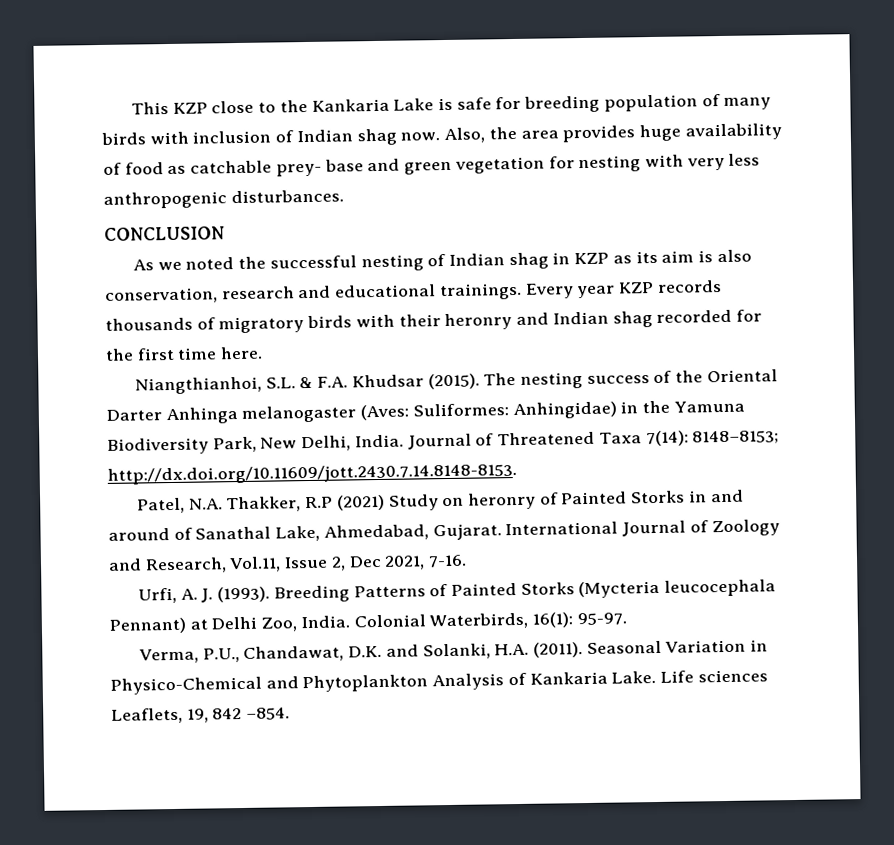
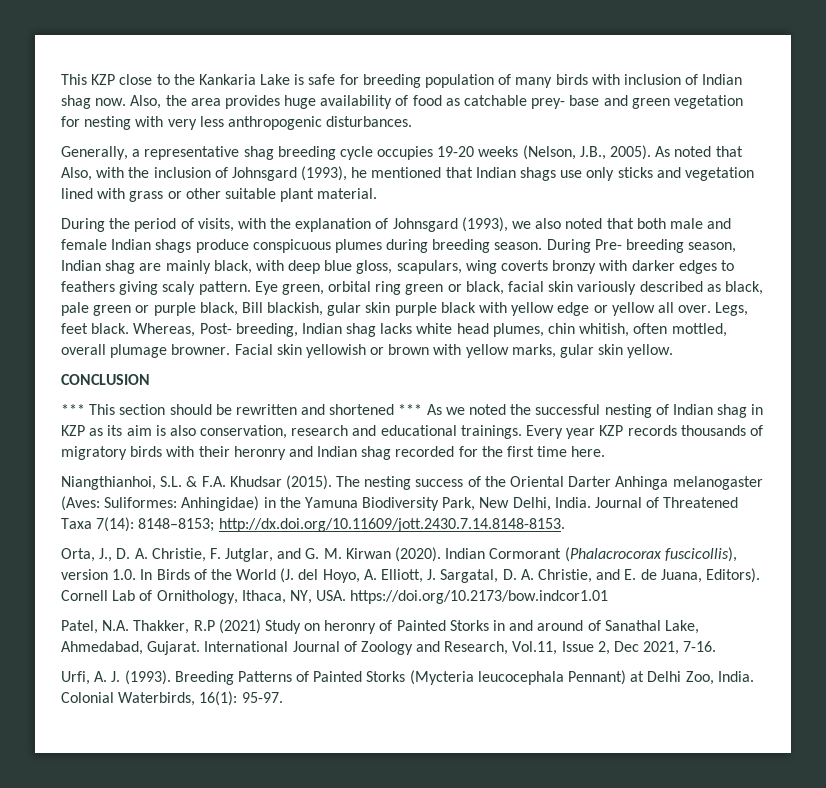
+ Generally, a representative shag breeding cycle occupies 19-20 weeks (Nelson, J.B., 2005). As noted that Also, with the inclusion of Johnsgard (1993), he mentioned that Indian shags use only sticks and vegetation lined with grass or other suitable plant material.
+ During the period of visits, with the explanation of Johnsgard (1993), we also noted that both male and female Indian shags produce conspicuous plumes during breeding season. During Pre- breeding season, Indian shag are mainly black, with deep blue gloss, scapulars, wing coverts bronzy with darker edges to feathers giving scaly pattern. Eye green, orbital ring green or black, facial skin variously described as black, pale green or purple black, Bill blackish, gular skin purple black with yellow edge or yellow all over. Legs, feet black. Whereas, Post- breeding, Indian shag lacks white head plumes, chin whitish, often mottled, overall plumage browner. Facial skin yellowish or brown with yellow marks, gular skin yellow.
  CONCLUSION
- As we noted the successful nesting of Indian shag in KZP as its aim is also conservation, research and educational trainings.
+ *** This section should be rewritten and shortened *** As we noted the successful nesting of Indian shag in KZP as its aim is also conservation, research and educational trainings.
+ Orta, J., D. A. Christie, F. Jutglar, and G. M. Kirwan (2020). Indian Cormorant (Phalacrocorax fuscicollis), version 1.0. In Birds of the World (J. del Hoyo, A. Elliott, J. Sargatal, D. A. Christie, and E. de Juana, Editors). Cornell Lab of Ornithology, Ithaca, NY, USA. https://doi.org/10.2173/bow.indcor1.01
- Verma, P.U., Chandawat, D.K. and Solanki, H.A. (2011). Seasonal Variation in Physico-Chemical and Phytoplankton Analysis of Kankaria Lake. Life sciences Leaflets, 19, 842 –854.

